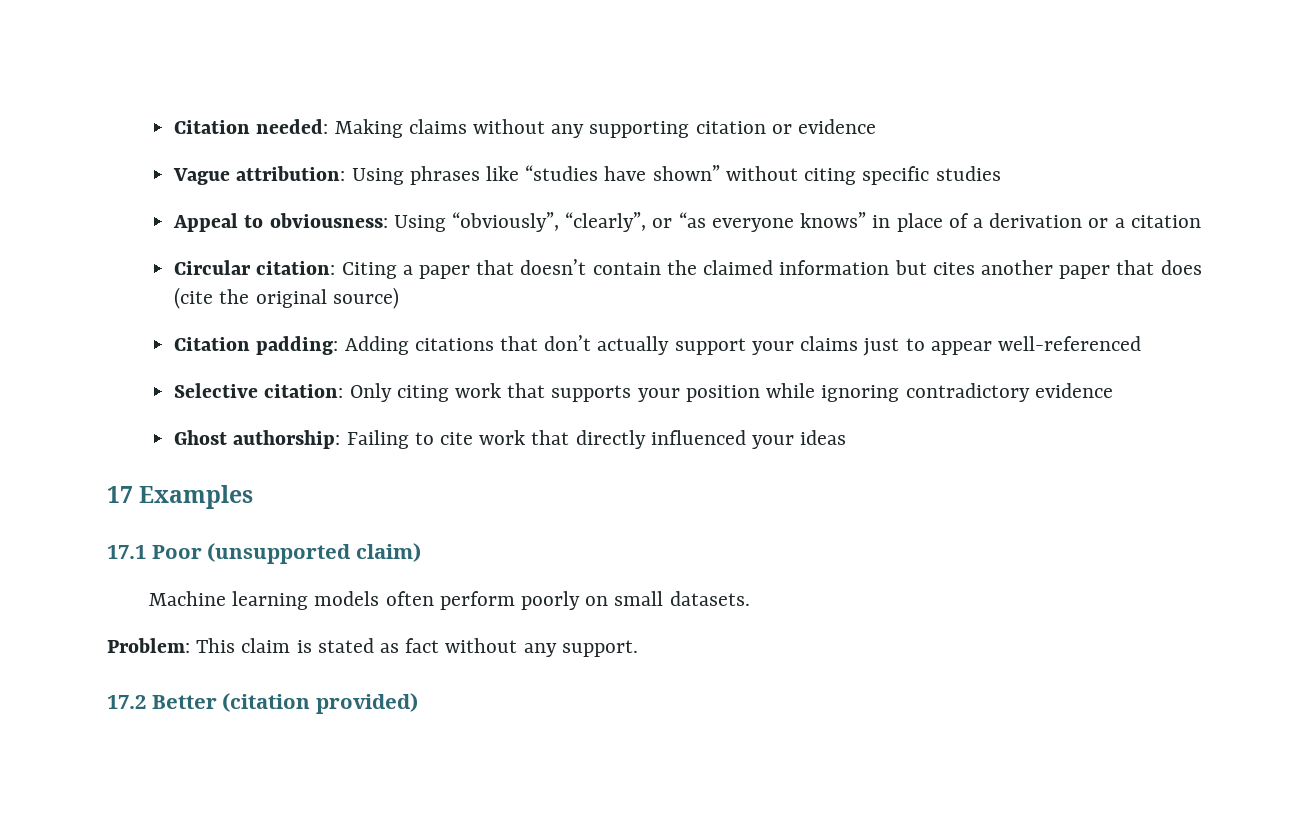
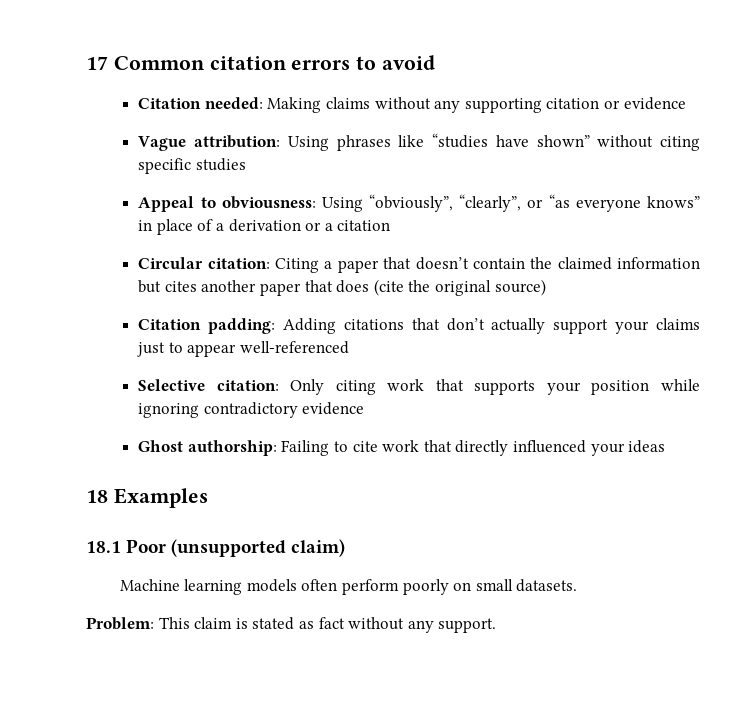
+ 17 Common citation errors to avoid
- 17 Examples
+ 18 Examples
- 17.1 Poor (unsupported claim)
+ 18.1 Poor (unsupported claim)
- 17.2 Better (citation provided)

